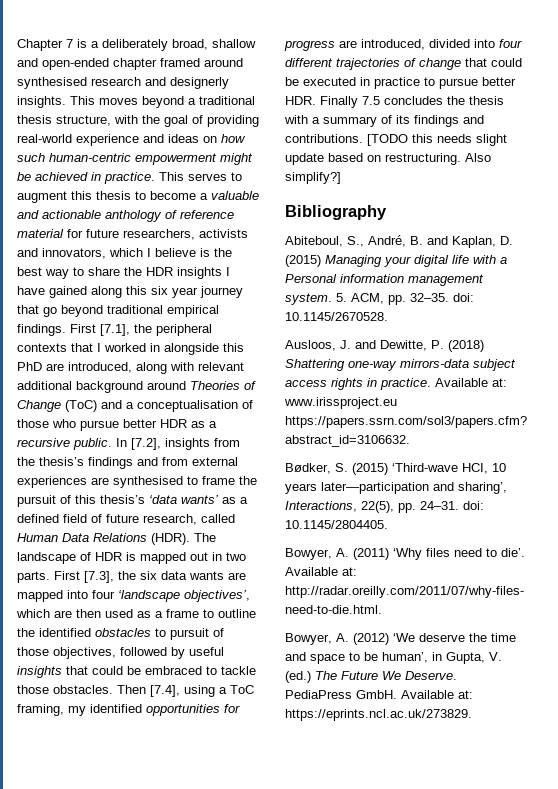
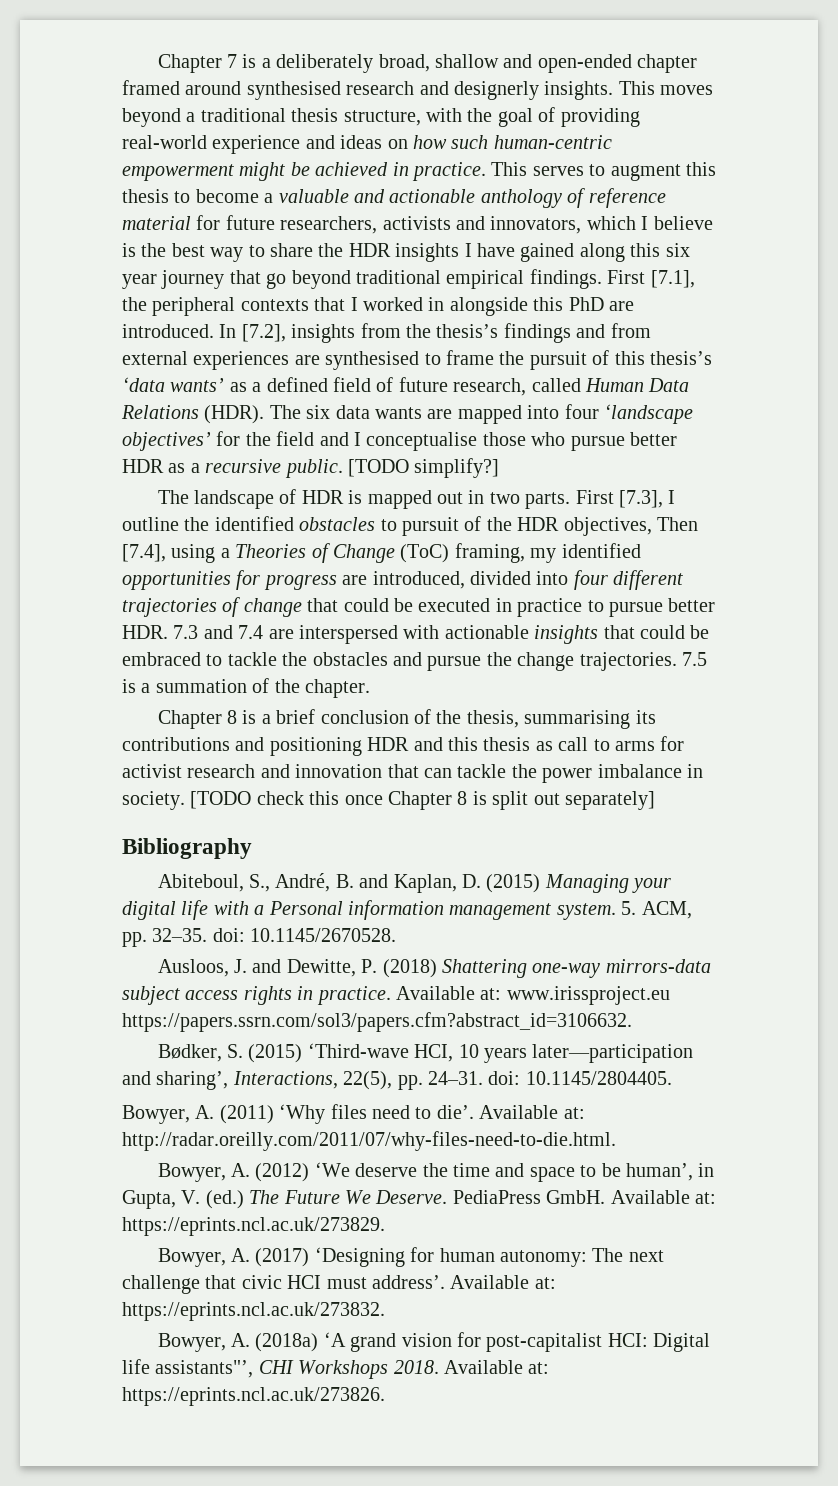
- First [7.1], the peripheral contexts that I worked in alongside this PhD are introduced, along with relevant additional background around Theories of Change (ToC) and a conceptualisation of those who pursue better HDR as a recursive public.
+ First [7.1], the peripheral contexts that I worked in alongside this PhD are introduced.
+ The six data wants are mapped into four ‘landscape objectives’ for the field and I conceptualise those who pursue better HDR as a recursive public. [TODO simplify?]
- First [7.3], the six data wants are mapped into four ‘landscape objectives’, which are then used as a frame to outline the identified obstacles to pursuit of those objectives, followed by useful insights that could be embraced to tackle those obstacles. Then [7.4], using a ToC framing, my identified opportunities for progress are introduced, divided into four different trajectories of change that could be executed in practice to pursue better HDR. Finally 7.5 concludes the thesis with a summary of its findings and contributions. [TODO this needs slight update based on restructuring. Also simplify?]
+ First [7.3], I outline the identified obstacles to pursuit of the HDR objectives, Then [7.4], using a Theories of Change (ToC) framing, my identified opportunities for progress are introduced, divided into four different trajectories of change that could be executed in practice to pursue better HDR. 7.3 and 7.4 are interspersed with actionable insights that could be embraced to tackle the obstacles and pursue the change trajectories. 7.5 is a summation of the chapter.
+ Chapter 8 is a brief conclusion of the thesis, summarising its contributions and positioning HDR and this thesis as call to arms for activist research and innovation that can tackle the power imbalance in society. [TODO check this once Chapter 8 is split out separately]
+ Bowyer, A. (2017) ‘Designing for human autonomy: The next challenge that civic HCI must address’. Available at: https://eprints.ncl.ac.uk/273832.
+ Bowyer, A. (2018a) ‘A grand vision for post-capitalist HCI: Digital life assistants"’, CHI Workshops 2018. Available at: https://eprints.ncl.ac.uk/273826.

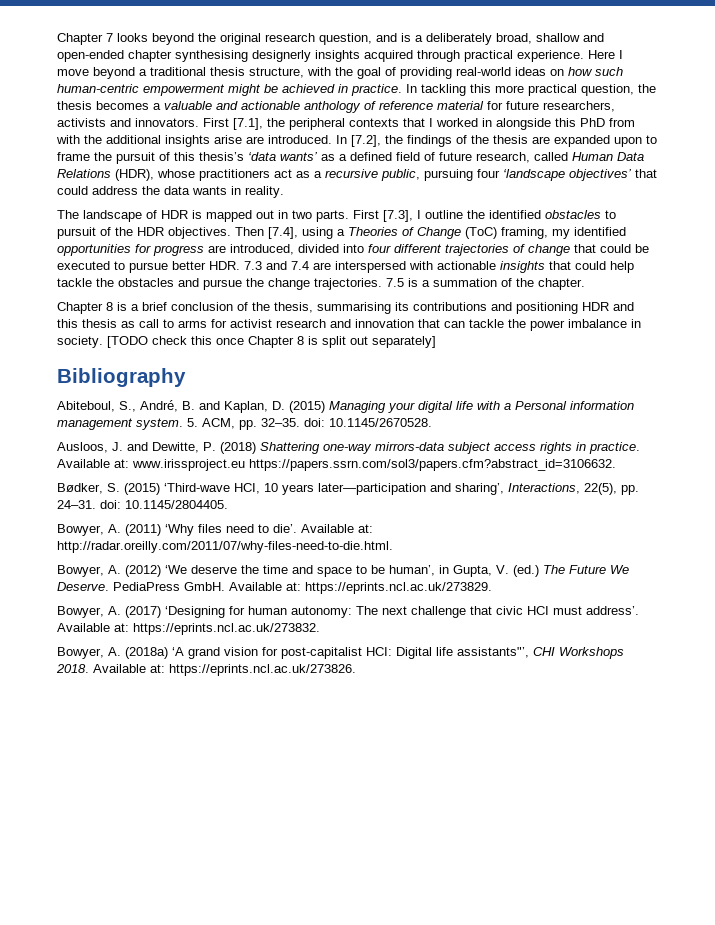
- Chapter 7 is a deliberately broad, shallow and open-ended chapter framed around synthesised research and designerly insights. This moves beyond a traditional thesis structure, with the goal of providing real-world experience and ideas on how such human-centric empowerment might be achieved in practice.
+ Chapter 7 looks beyond the original research question, and is a deliberately broad, shallow and open-ended chapter synthesising designerly insights acquired through practical experience. Here I move beyond a traditional thesis structure, with the goal of providing real-world ideas on how such human-centric empowerment might be achieved in practice.
- This serves to augment this thesis to become a valuable and actionable anthology of reference material for future researchers, activists and innovators, which I believe is the best way to share the HDR insights I have gained along this six year journey that go beyond traditional empirical findings.
+ In tackling this more practical question, the thesis becomes a valuable and actionable anthology of reference material for future researchers, activists and innovators.
- First [7.1], the peripheral contexts that I worked in alongside this PhD are introduced. In [7.2], insights from the thesis’s findings and from external experiences are synthesised to frame the pursuit of this thesis’s ‘data wants’ as a defined field of future research, called Human Data Relations (HDR). The six data wants are mapped into four ‘landscape objectives’ for the field and I conceptualise those who pursue better HDR as a recursive public. [TODO simplify?]
+ First [7.1], the peripheral contexts that I worked in alongside this PhD from with the additional insights arise are introduced. In [7.2], the findings of the thesis are expanded upon to frame the pursuit of this thesis’s ‘data wants’ as a defined field of future research, called Human Data Relations (HDR), whose practitioners act as a recursive public, pursuing four ‘landscape objectives’ that could address the data wants in reality.
- First [7.3], I outline the identified obstacles to pursuit of the HDR objectives, Then [7.4], using a Theories of Change (ToC) framing, my identified opportunities for progress are introduced, divided into four different trajectories of change that could be executed in practice to pursue better HDR. 7.3 and 7.4 are interspersed with actionable insights that could be embraced to tackle the obstacles and pursue the change trajectories.
+ First [7.3], I outline the identified obstacles to pursuit of the HDR objectives. Then [7.4], using a Theories of Change (ToC) framing, my identified opportunities for progress are introduced, divided into four different trajectories of change that could be executed to pursue better HDR. 7.3 and 7.4 are interspersed with actionable insights that could help tackle the obstacles and pursue the change trajectories.

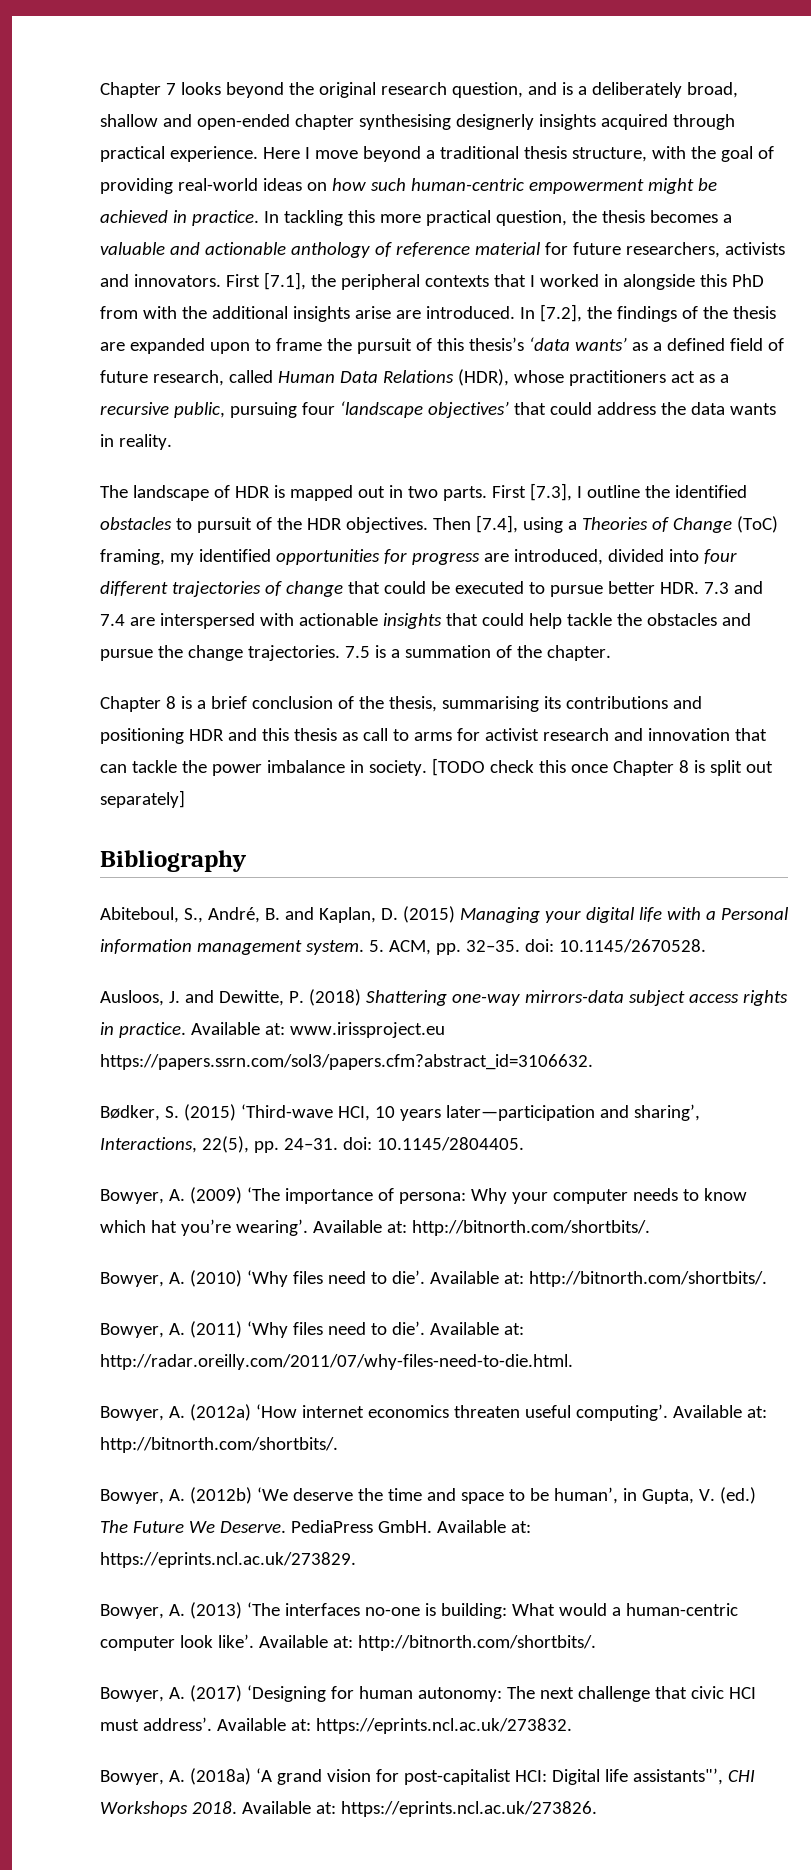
+ Bowyer, A. (2009) ‘The importance of persona: Why your computer needs to know which hat you’re wearing’. Available at: http://bitnorth.com/shortbits/.
+ Bowyer, A. (2010) ‘Why files need to die’. Available at: http://bitnorth.com/shortbits/.
- Bowyer, A. (2012) ‘We deserve the time and space to be human’, in Gupta, V. (ed.) The Future We Deserve.
+ Bowyer, A. (2012a) ‘How internet economics threaten useful computing’. Available at: http://bitnorth.com/shortbits/.
+ Bowyer, A. (2012b) ‘We deserve the time and space to be human’, in Gupta, V. (ed.) The Future We Deserve.
+ Bowyer, A. (2013) ‘The interfaces no-one is building: What would a human-centric computer look like’. Available at: http://bitnorth.com/shortbits/.

